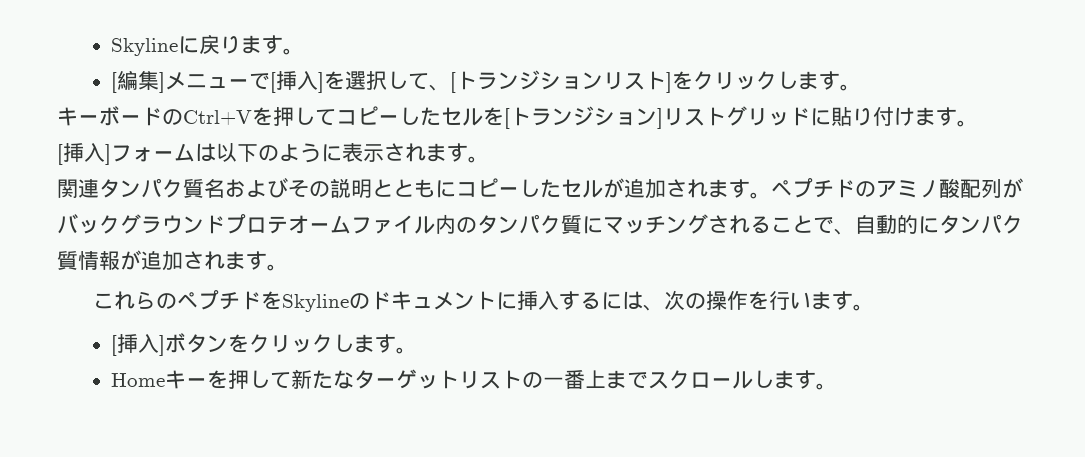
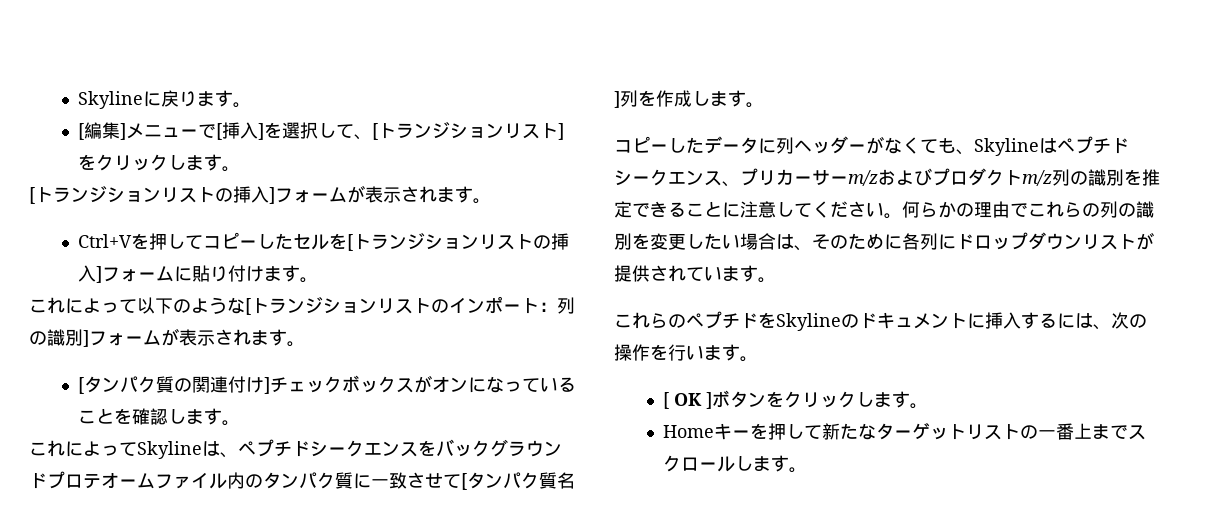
- キーボードのCtrl+Vを押してコピーしたセルを[トランジション]リストグリッドに貼り付けます。
- [挿入]フォームは以下のように表示されます。
- 関連タンパク質名およびその説明とともにコピーしたセルが追加されます。ペプチドのアミノ酸配列がバックグラウンドプロテオームファイル内のタンパク質にマッチングされることで、自動的にタンパク質情報が追加されます。
+ [トランジションリストの挿入]フォームが表示されます。
+ Ctrl+Vを押してコピーしたセルを[トランジションリストの挿入]フォームに貼り付けます。
+ これによって以下のような[トランジションリストのインポート：列の識別]フォームが表示されます。
+ [タンパク質の関連付け]チェックボックスがオンになっていることを確認します。
+ これによってSkylineは、ペプチドシークエンスをバックグラウンドプロテオームファイル内のタンパク質に一致させて[タンパク質名]列を作成します。
+ コピーしたデータに列ヘッダーがなくても、Skylineはペプチドシークエンス、プリカーサーm/zおよびプロダクトm/z列の識別を推定できることに注意してください。何らかの理由でこれらの列の識別を変更したい場合は、そのために各列にドロップダウンリストが提供されています。
- [挿入]ボタンをクリックします。
+ [ OK ]ボタンをクリックします。

